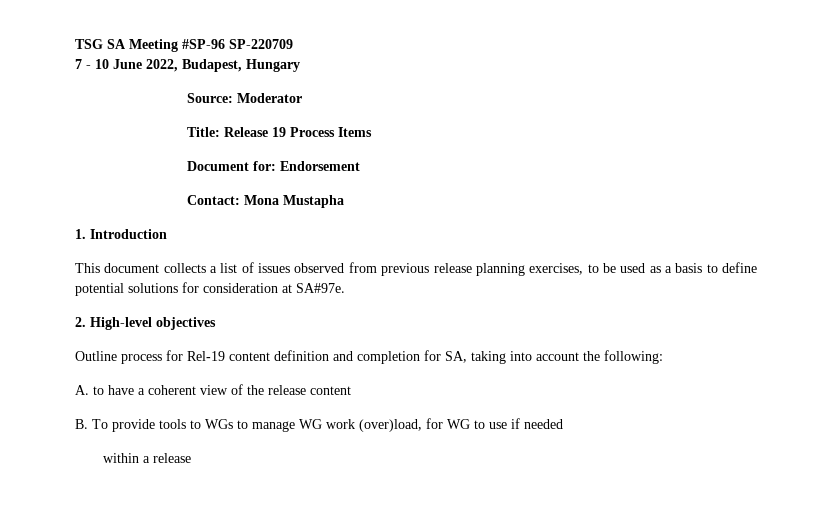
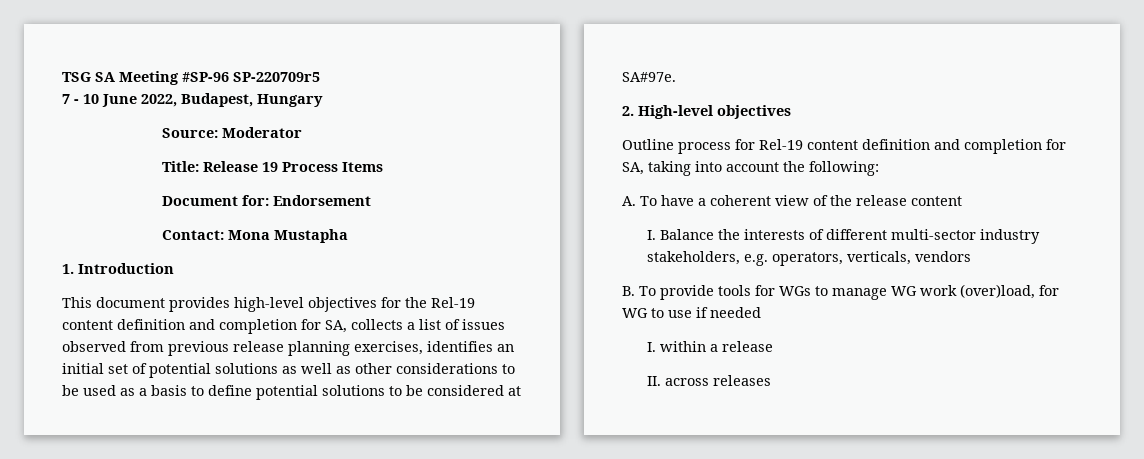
- TSG SA Meeting #SP-96 SP-220709
+ TSG SA Meeting #SP-96 SP-220709r5
- This document collects a list of issues observed from previous release planning exercises, to be used as a basis to define potential solutions for consideration at SA#97e.
+ This document provides high-level objectives for the Rel-19 content definition and completion for SA, collects a list of issues observed from previous release planning exercises, identifies an initial set of potential solutions as well as other considerations to be used as a basis to define potential solutions to be considered at SA#97e.
- A. to have a coherent view of the release content
+ A. To have a coherent view of the release content
+ I. Balance the interests of different multi-sector industry stakeholders, e.g. operators, verticals, vendors
- B. To provide tools to WGs to manage WG work (over)load, for WG to use if needed
+ B. To provide tools for WGs to manage WG work (over)load, for WG to use if needed
- within a release
+ I. within a release
+ II. across releases

